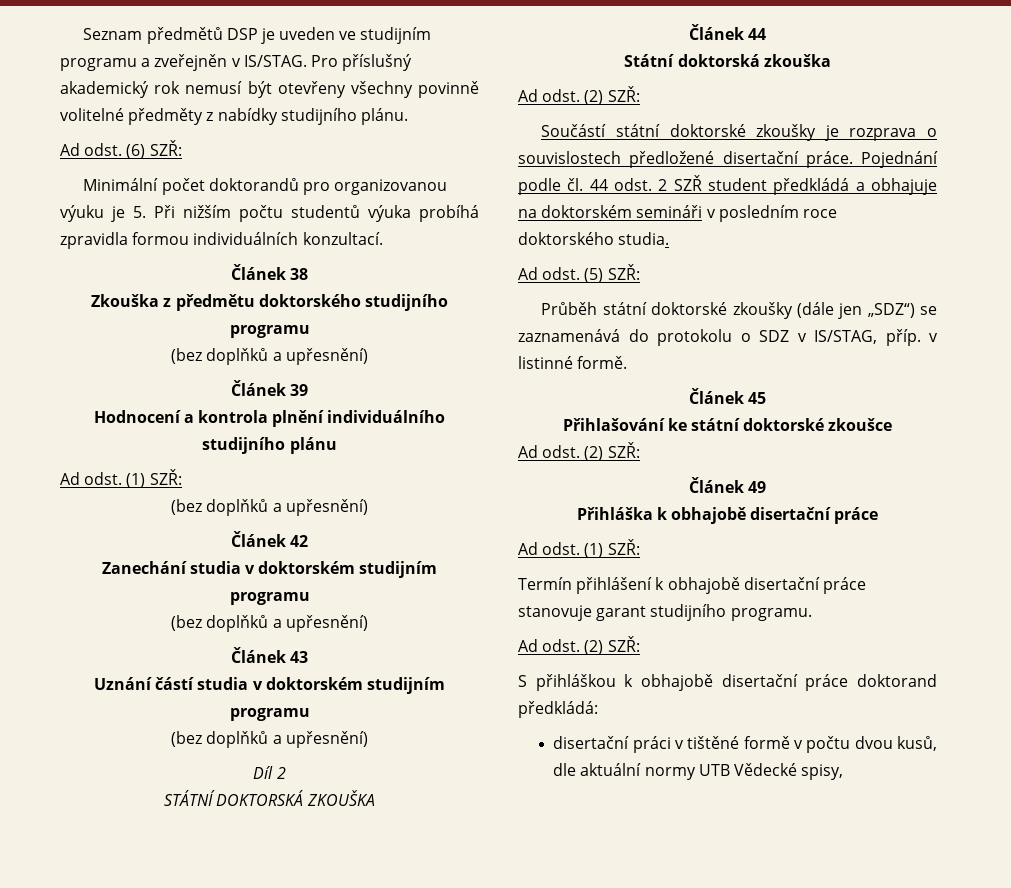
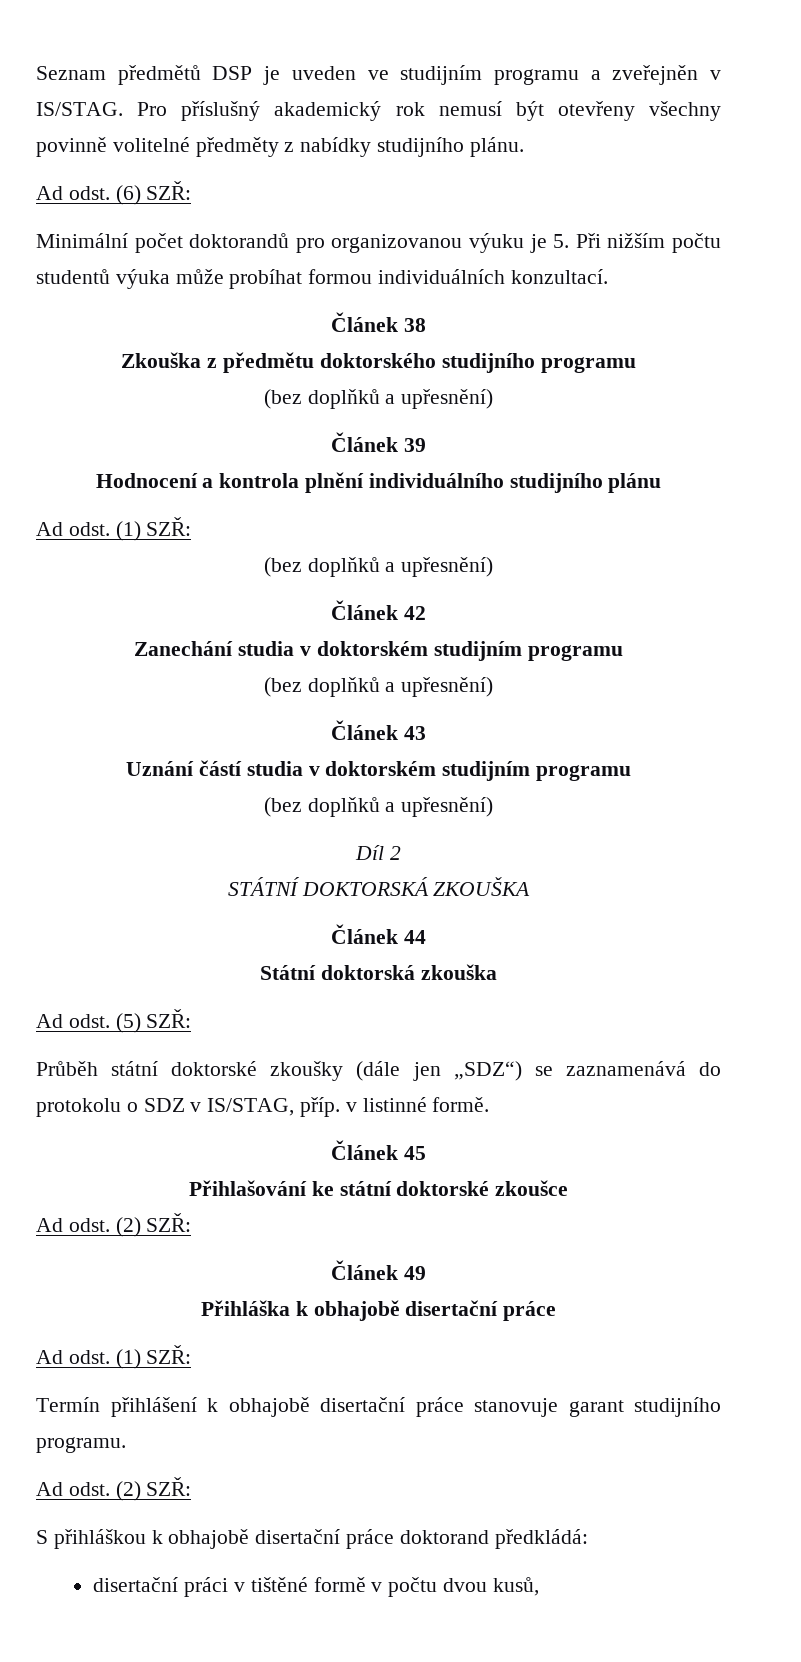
- Minimální počet doktorandů pro organizovanou výuku je 5. Při nižším počtu studentů výuka probíhá zpravidla formou individuálních konzultací.
+ Minimální počet doktorandů pro organizovanou výuku je 5. Při nižším počtu studentů výuka může probíhat formou individuálních konzultací.
  Státní doktorská zkouška
- Ad odst. (2) SZŘ:
- Součástí státní doktorské zkoušky je rozprava o souvislostech předložené disertační práce. Pojednání podle čl. 44 odst. 2 SZŘ student předkládá a obhajuje na doktorském semináři v posledním roce doktorského studia.
- disertační práci v tištěné formě v počtu dvou kusů, dle aktuální normy UTB Vědecké spisy,
+ disertační práci v tištěné formě v počtu dvou kusů,

